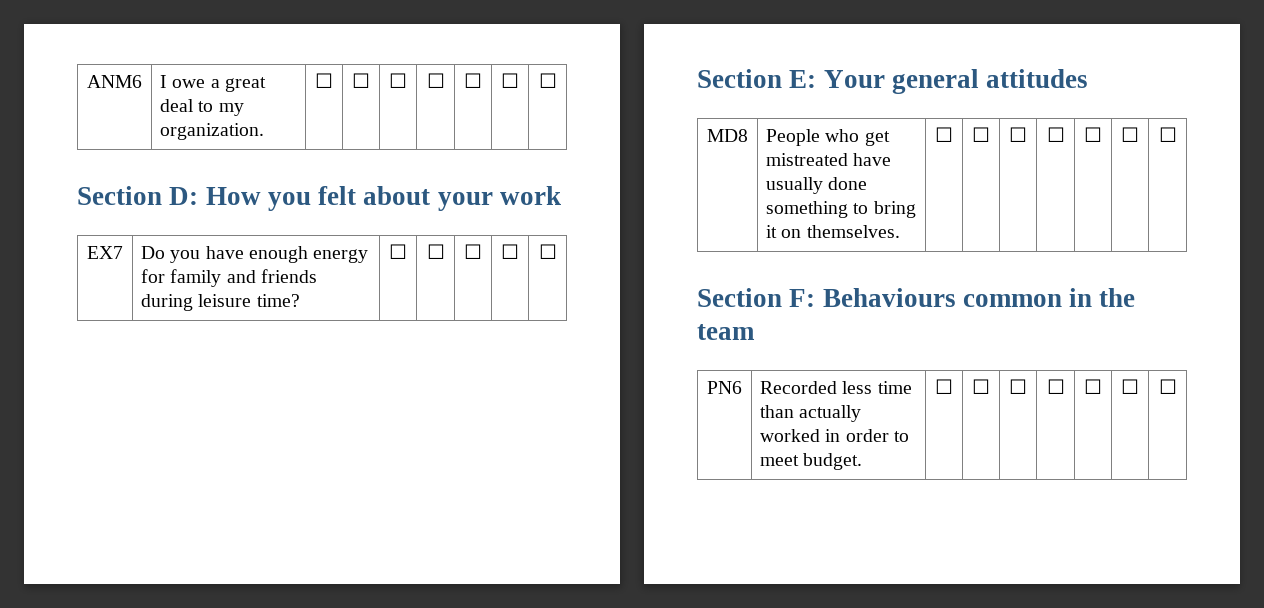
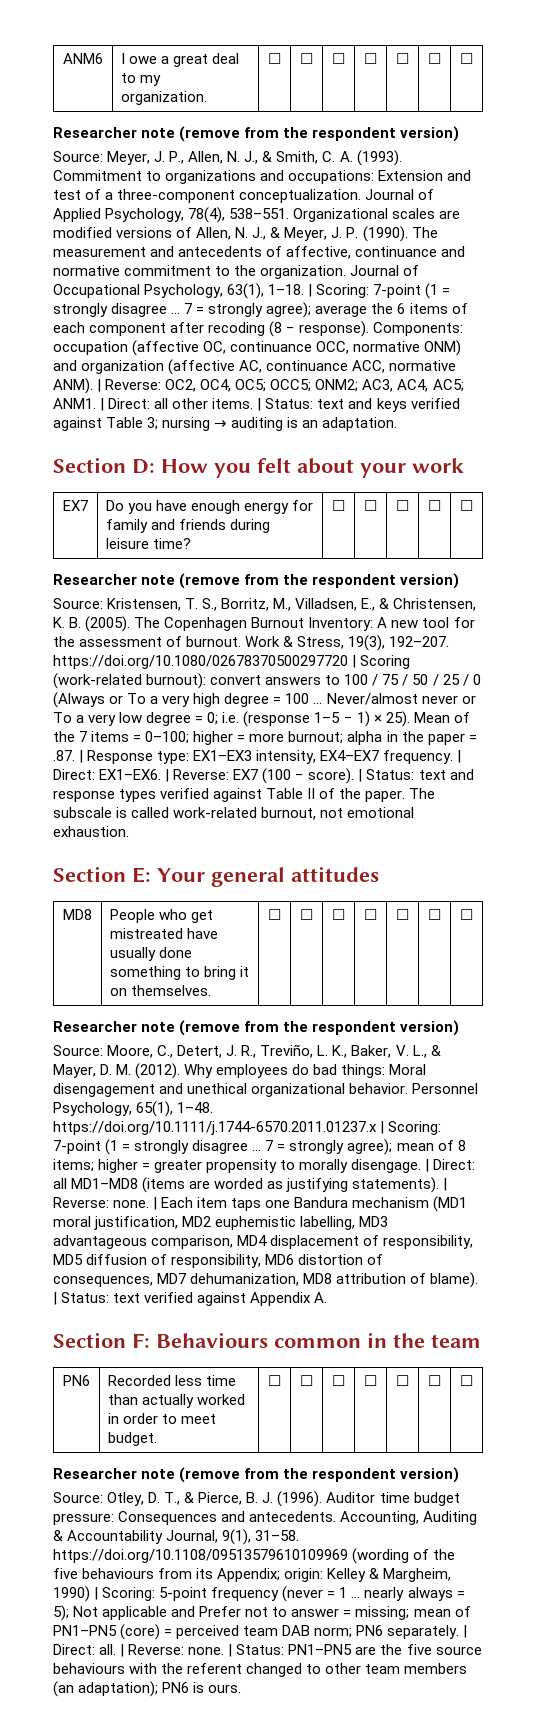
  ANM6 | I owe a great deal to my organization. | ☐ | ☐ | ☐ | ☐ | ☐ | ☐ | ☐
+ Researcher note (remove from the respondent version)
+ Source: Meyer, J. P., Allen, N. J., & Smith, C. A. (1993). Commitment to organizations and occupations: Extension and test of a three-component conceptualization. Journal of Applied Psychology, 78(4), 538–551. Organizational scales are modified versions of Allen, N. J., & Meyer, J. P. (1990). The measurement and antecedents of affective, continuance and normative commitment to the organization. Journal of Occupational Psychology, 63(1), 1–18. | Scoring: 7-point (1 = strongly disagree … 7 = strongly agree); average the 6 items of each component after recoding (8 − response). Components: occupation (affective OC, continuance OCC, normative ONM) and organization (affective AC, continuance ACC, normative ANM). | Reverse: OC2, OC4, OC5; OCC5; ONM2; AC3, AC4, AC5; ANM1. | Direct: all other items. | Status: text and keys verified against Table 3; nursing → auditing is an adaptation.
  EX7 | Do you have enough energy for family and friends during leisure time? | ☐ | ☐ | ☐ | ☐ | ☐
+ Researcher note (remove from the respondent version)
+ Source: Kristensen, T. S., Borritz, M., Villadsen, E., & Christensen, K. B. (2005). The Copenhagen Burnout Inventory: A new tool for the assessment of burnout. Work & Stress, 19(3), 192–207. https://doi.org/10.1080/02678370500297720 | Scoring (work-related burnout): convert answers to 100 / 75 / 50 / 25 / 0 (Always or To a very high degree = 100 … Never/almost never or To a very low degree = 0; i.e. (response 1–5 − 1) × 25). Mean of the 7 items = 0–100; higher = more burnout; alpha in the paper = .87. | Response type: EX1–EX3 intensity, EX4–EX7 frequency. | Direct: EX1–EX6. | Reverse: EX7 (100 − score). | Status: text and response types verified against Table II of the paper. The subscale is called work-related burnout, not emotional exhaustion.
  MD8 | People who get mistreated have usually done something to bring it on themselves. | ☐ | ☐ | ☐ | ☐ | ☐ | ☐ | ☐
+ Researcher note (remove from the respondent version)
+ Source: Moore, C., Detert, J. R., Treviño, L. K., Baker, V. L., & Mayer, D. M. (2012). Why employees do bad things: Moral disengagement and unethical organizational behavior. Personnel Psychology, 65(1), 1–48. https://doi.org/10.1111/j.1744-6570.2011.01237.x | Scoring: 7-point (1 = strongly disagree … 7 = strongly agree); mean of 8 items; higher = greater propensity to morally disengage. | Direct: all MD1–MD8 (items are worded as justifying statements). | Reverse: none. | Each item taps one Bandura mechanism (MD1 moral justification, MD2 euphemistic labelling, MD3 advantageous comparison, MD4 displacement of responsibility, MD5 diffusion of responsibility, MD6 distortion of consequences, MD7 dehumanization, MD8 attribution of blame). | Status: text verified against Appendix A.
  PN6 | Recorded less time than actually worked in order to meet budget. | ☐ | ☐ | ☐ | ☐ | ☐ | ☐ | ☐
+ Researcher note (remove from the respondent version)
+ Source: Otley, D. T., & Pierce, B. J. (1996). Auditor time budget pressure: Consequences and antecedents. Accounting, Auditing & Accountability Journal, 9(1), 31–58. https://doi.org/10.1108/09513579610109969 (wording of the five behaviours from its Appendix; origin: Kelley & Margheim, 1990) | Scoring: 5-point frequency (never = 1 … nearly always = 5); Not applicable and Prefer not to answer = missing; mean of PN1–PN5 (core) = perceived team DAB norm; PN6 separately. | Direct: all. | Reverse: none. | Status: PN1–PN5 are the five source behaviours with the referent changed to other team members (an adaptation); PN6 is ours.

